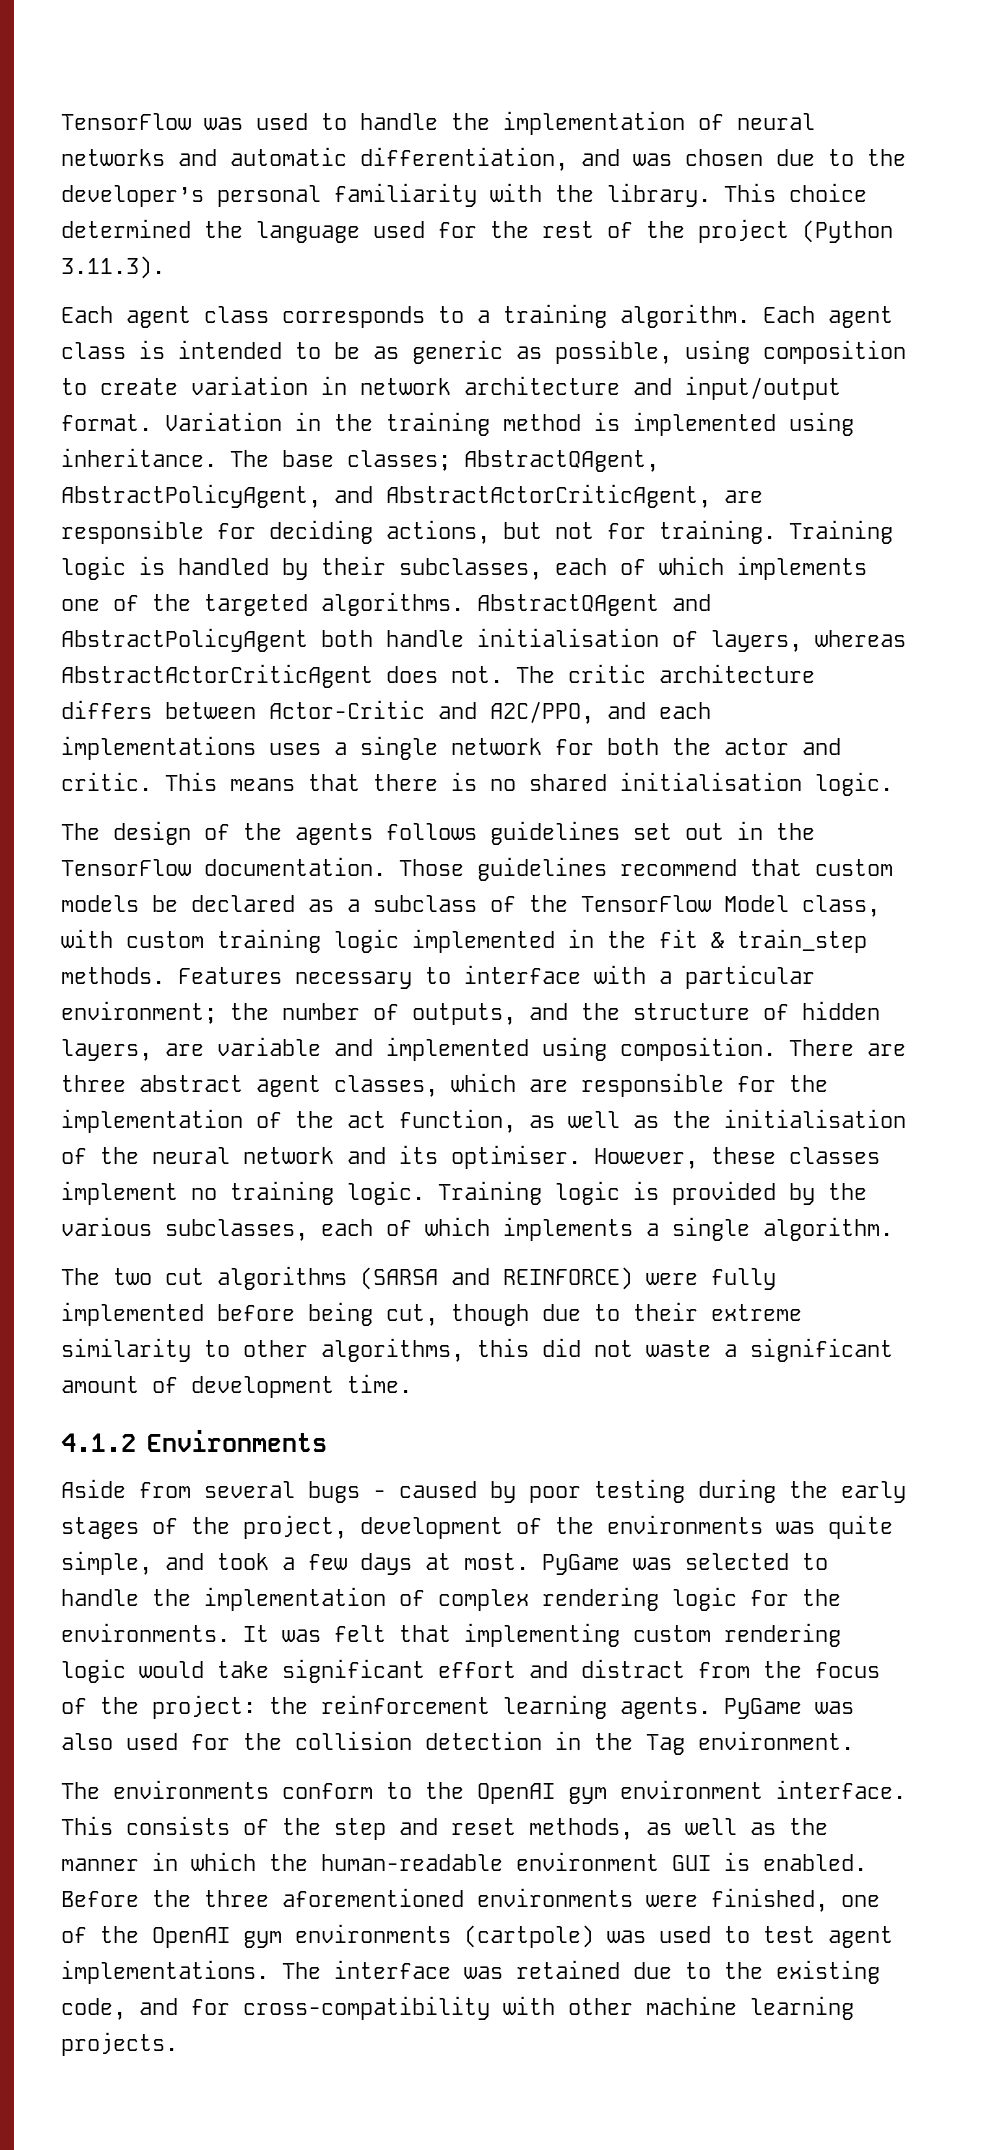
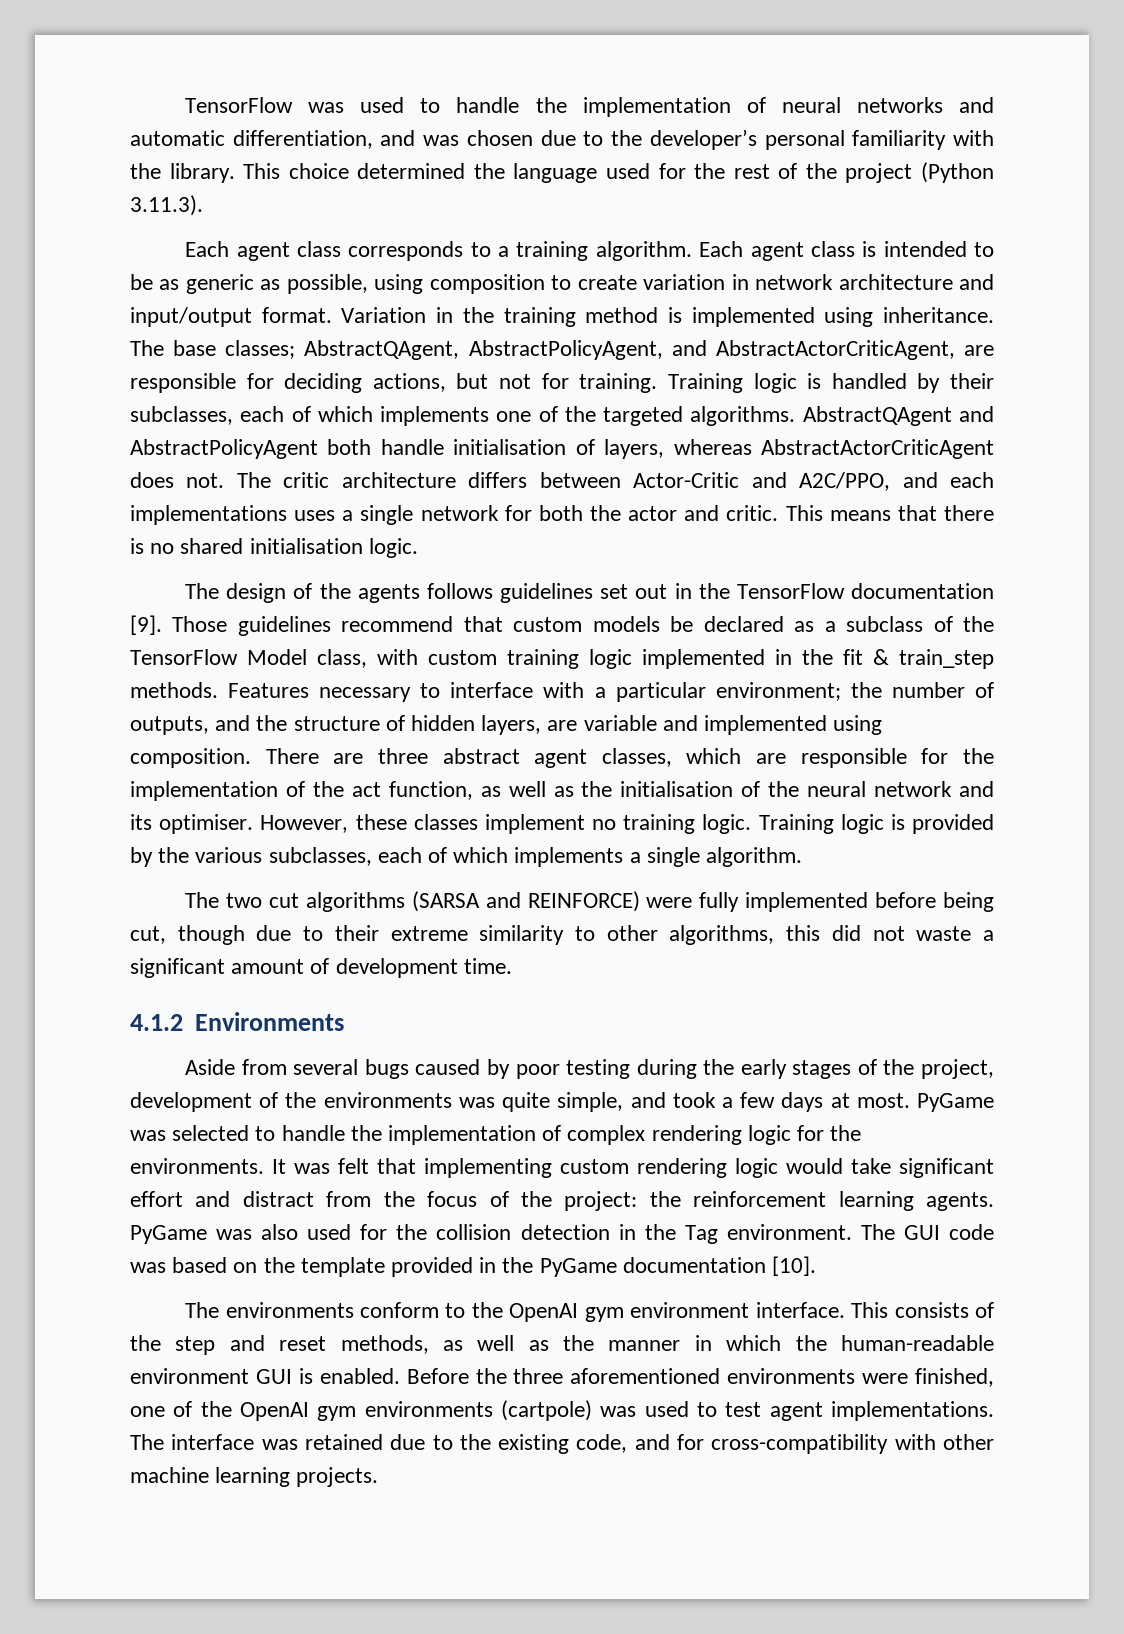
- The design of the agents follows guidelines set out in the TensorFlow documentation.
+ The design of the agents follows guidelines set out in the TensorFlow documentation [9].
- Aside from several bugs - caused by poor testing during the early stages of the project, development of the environments was quite simple, and took a few days at most.
+ Aside from several bugs caused by poor testing during the early stages of the project, development of the environments was quite simple, and took a few days at most.
+ The GUI code was based on the template provided in the PyGame documentation [10].

